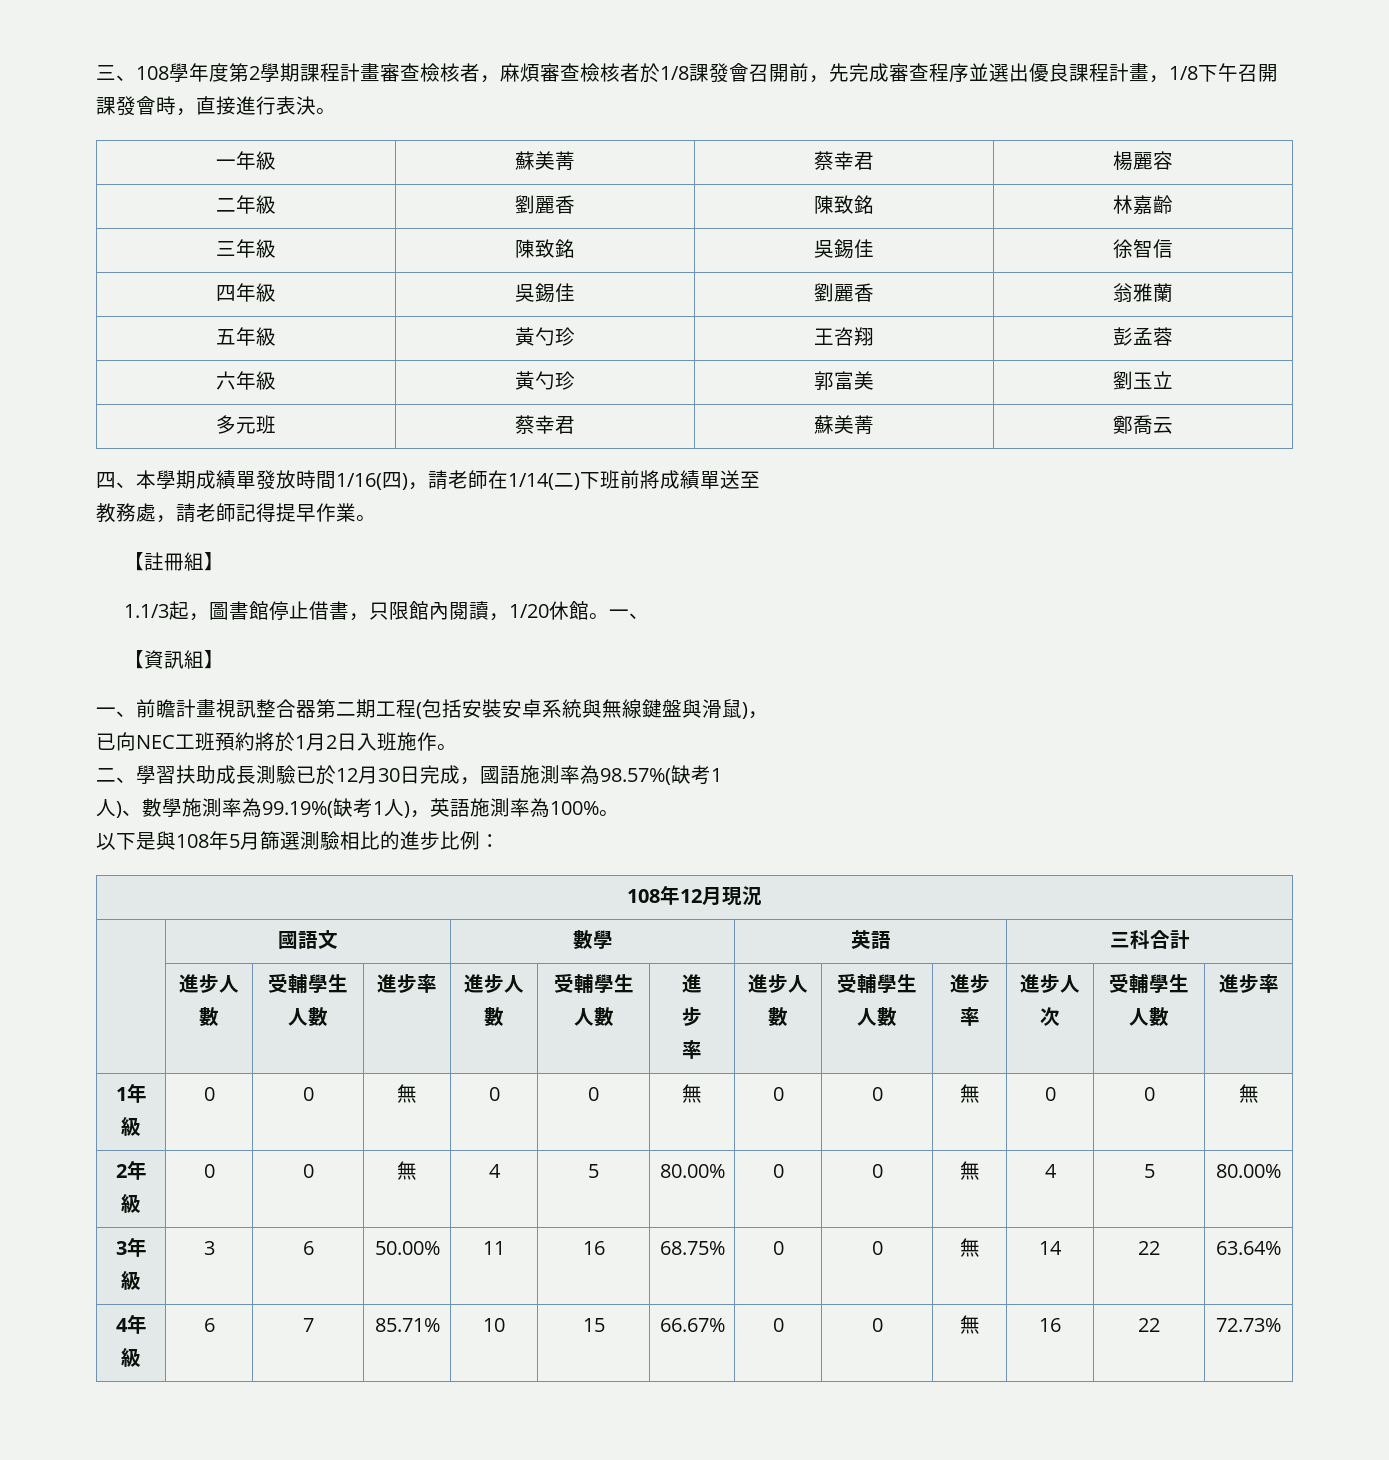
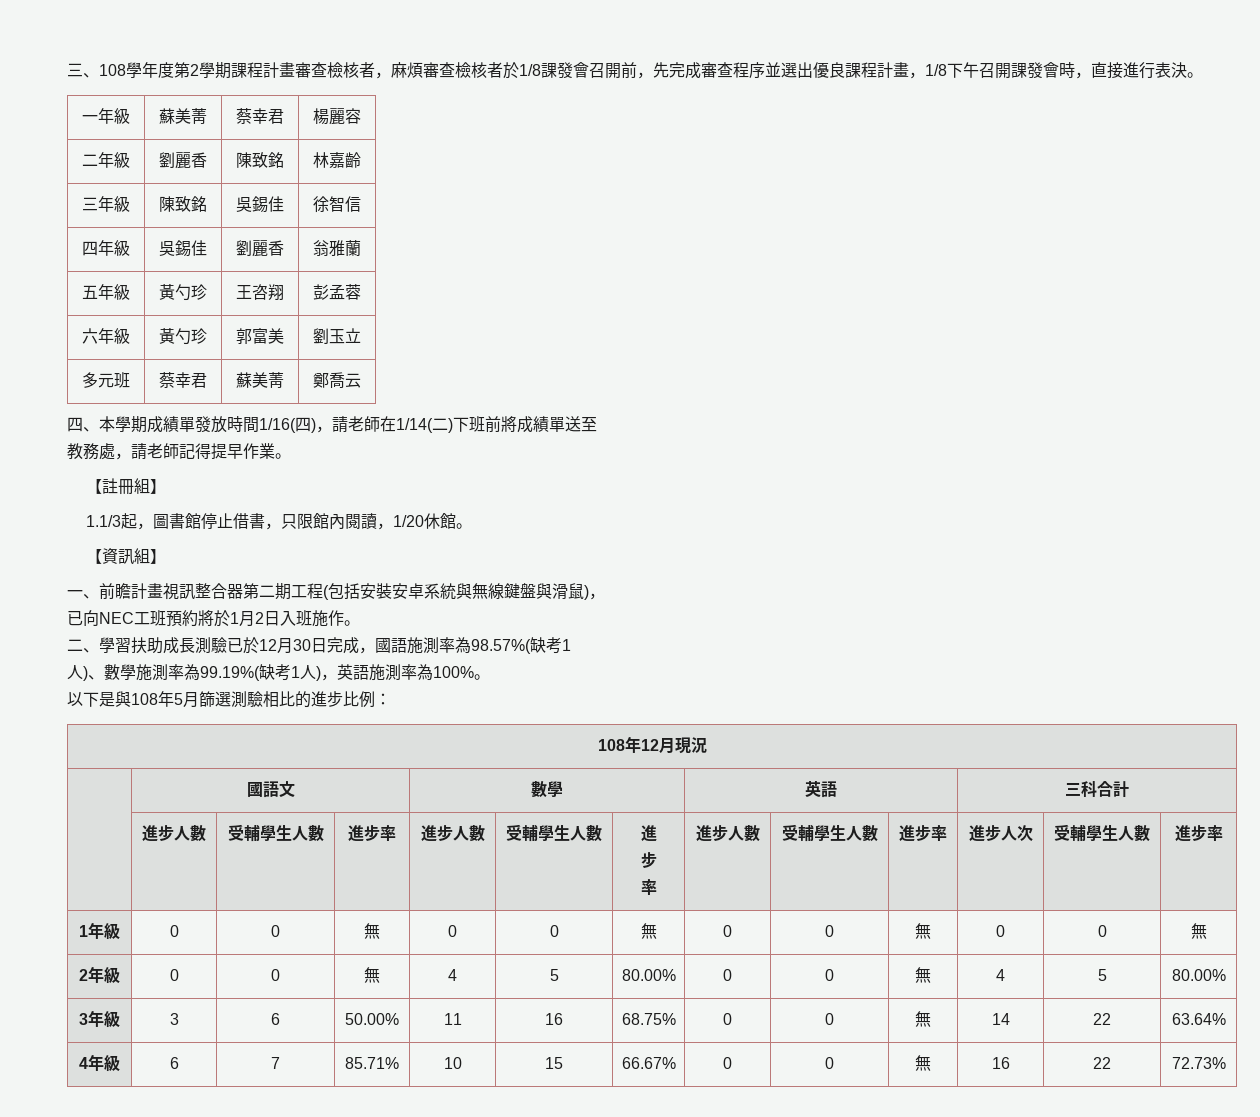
- 1.1/3起，圖書館停止借書，只限館內閱讀，1/20休館。一、
+ 1.1/3起，圖書館停止借書，只限館內閱讀，1/20休館。

